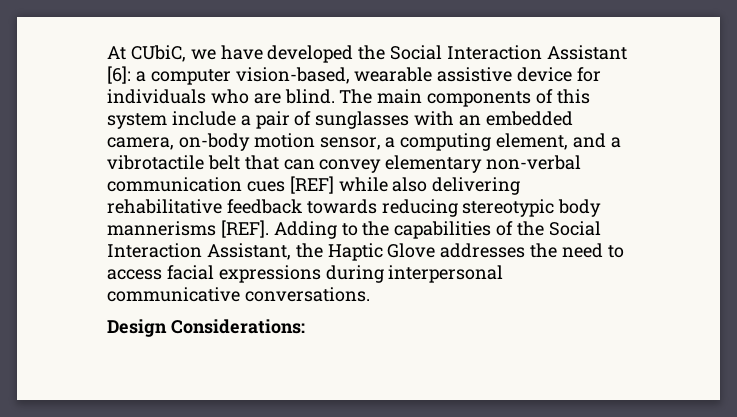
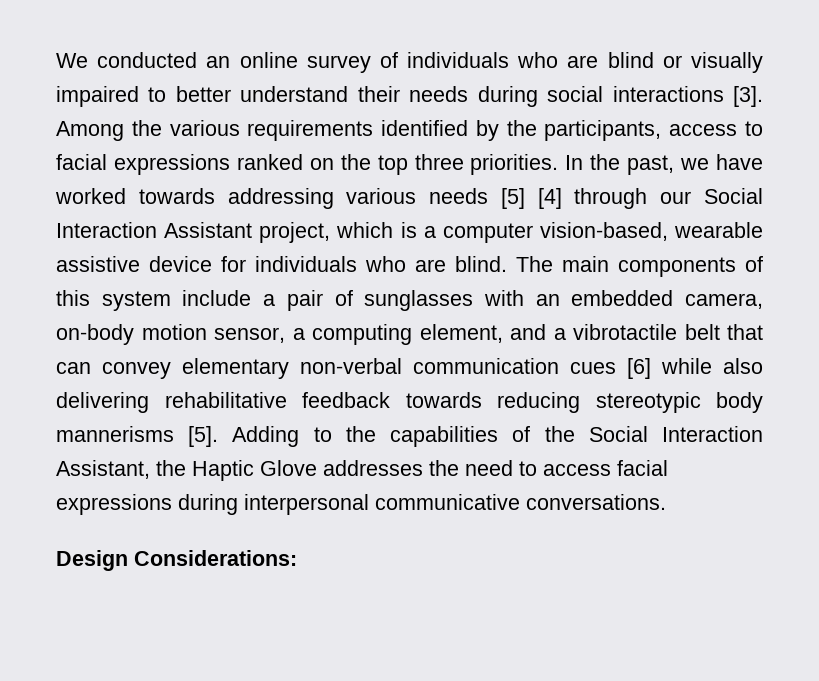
- At CUbiC, we have developed the Social Interaction Assistant [6]: a computer vision-based, wearable assistive device for individuals who are blind.
+ We conducted an online survey of individuals who are blind or visually impaired to better understand their needs during social interactions [3]. Among the various requirements identified by the participants, access to facial expressions ranked on the top three priorities. In the past, we have worked towards addressing various needs [5] [4] through our Social Interaction Assistant project, which is a computer vision-based, wearable assistive device for individuals who are blind.
- The main components of this system include a pair of sunglasses with an embedded camera, on-body motion sensor, a computing element, and a vibrotactile belt that can convey elementary non-verbal communication cues [REF] while also delivering rehabilitative feedback towards reducing stereotypic body mannerisms [REF].
+ The main components of this system include a pair of sunglasses with an embedded camera, on-body motion sensor, a computing element, and a vibrotactile belt that can convey elementary non-verbal communication cues [6] while also delivering rehabilitative feedback towards reducing stereotypic body mannerisms [5].

